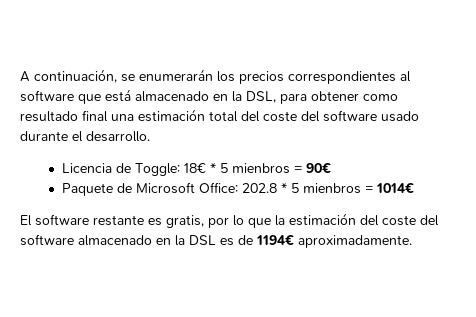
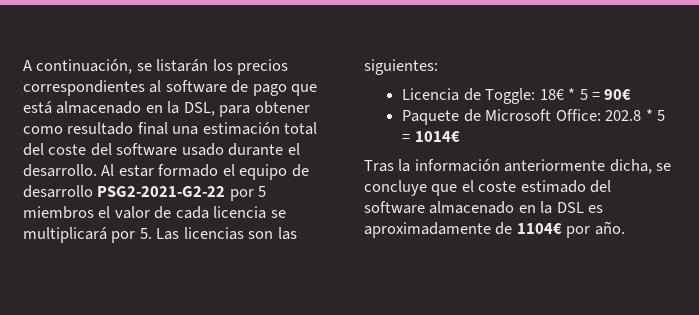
- A continuación, se enumerarán los precios correspondientes al software que está almacenado en la DSL, para obtener como resultado final una estimación total del coste del software usado durante el desarrollo.
+ A continuación, se listarán los precios correspondientes al software de pago que está almacenado en la DSL, para obtener como resultado final una estimación total del coste del software usado durante el desarrollo. Al estar formado el equipo de desarrollo PSG2-2021-G2-22 por 5 miembros el valor de cada licencia se multiplicará por 5. Las licencias son las siguientes:
- Licencia de Toggle: 18€ * 5 mienbros = 90€
+ Licencia de Toggle: 18€ * 5 = 90€
- Paquete de Microsoft Office: 202.8 * 5 mienbros = 1014€
+ Paquete de Microsoft Office: 202.8 * 5 = 1014€
- El software restante es gratis, por lo que la estimación del coste del software almacenado en la DSL es de 1194€ aproximadamente.
+ Tras la información anteriormente dicha, se concluye que el coste estimado del software almacenado en la DSL es aproximadamente de 1104€ por año.

